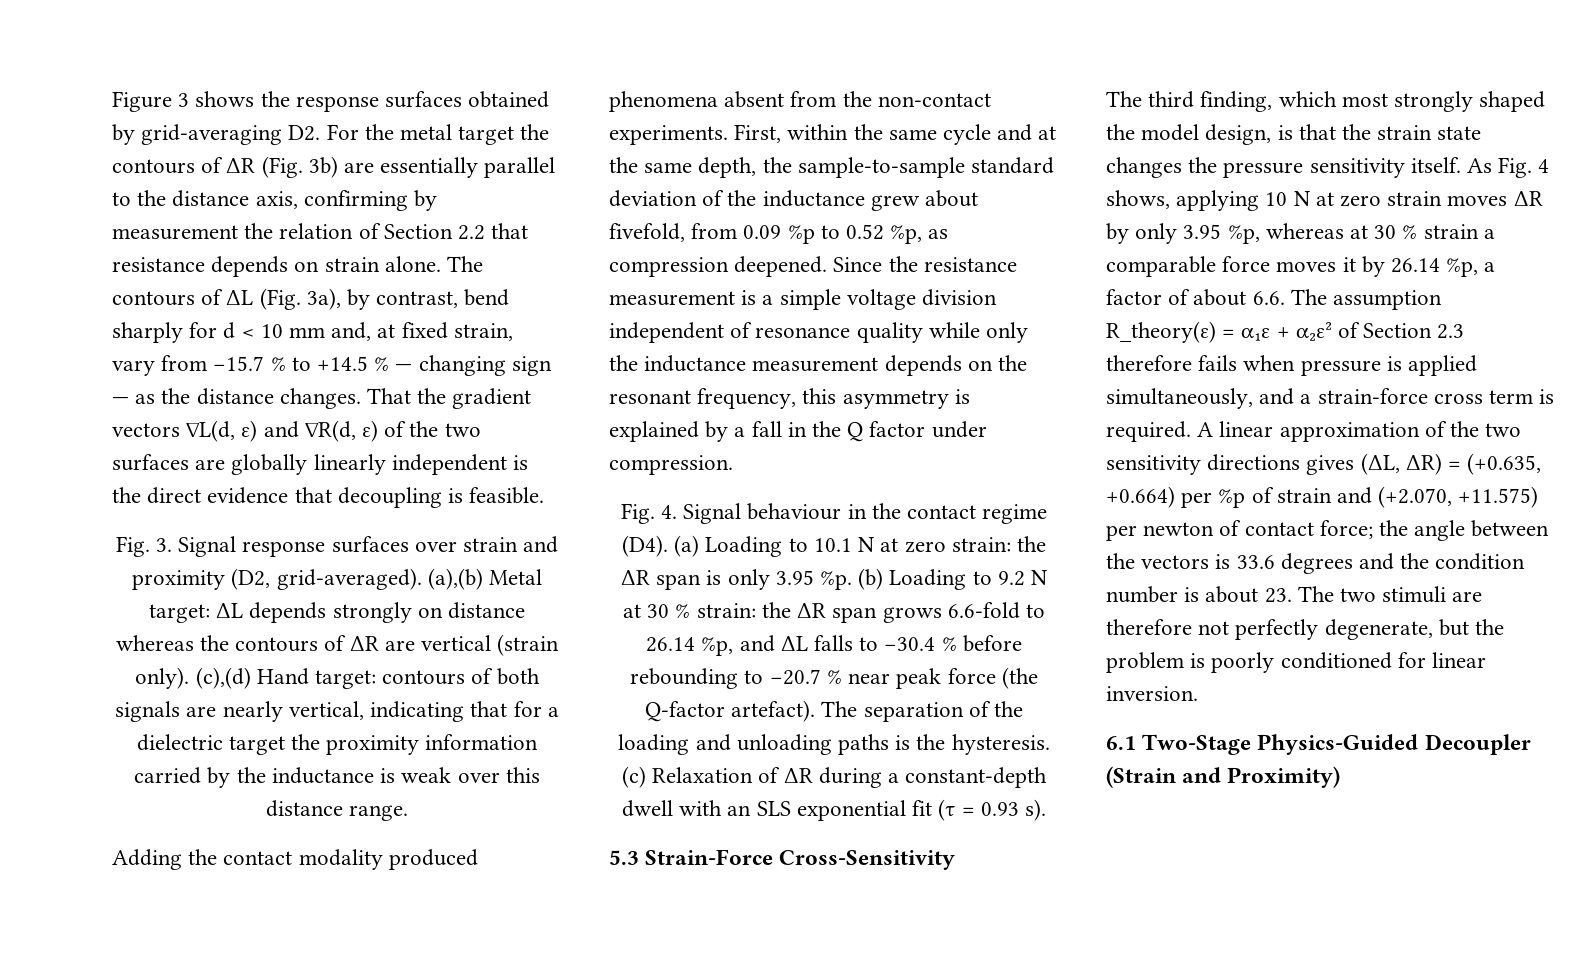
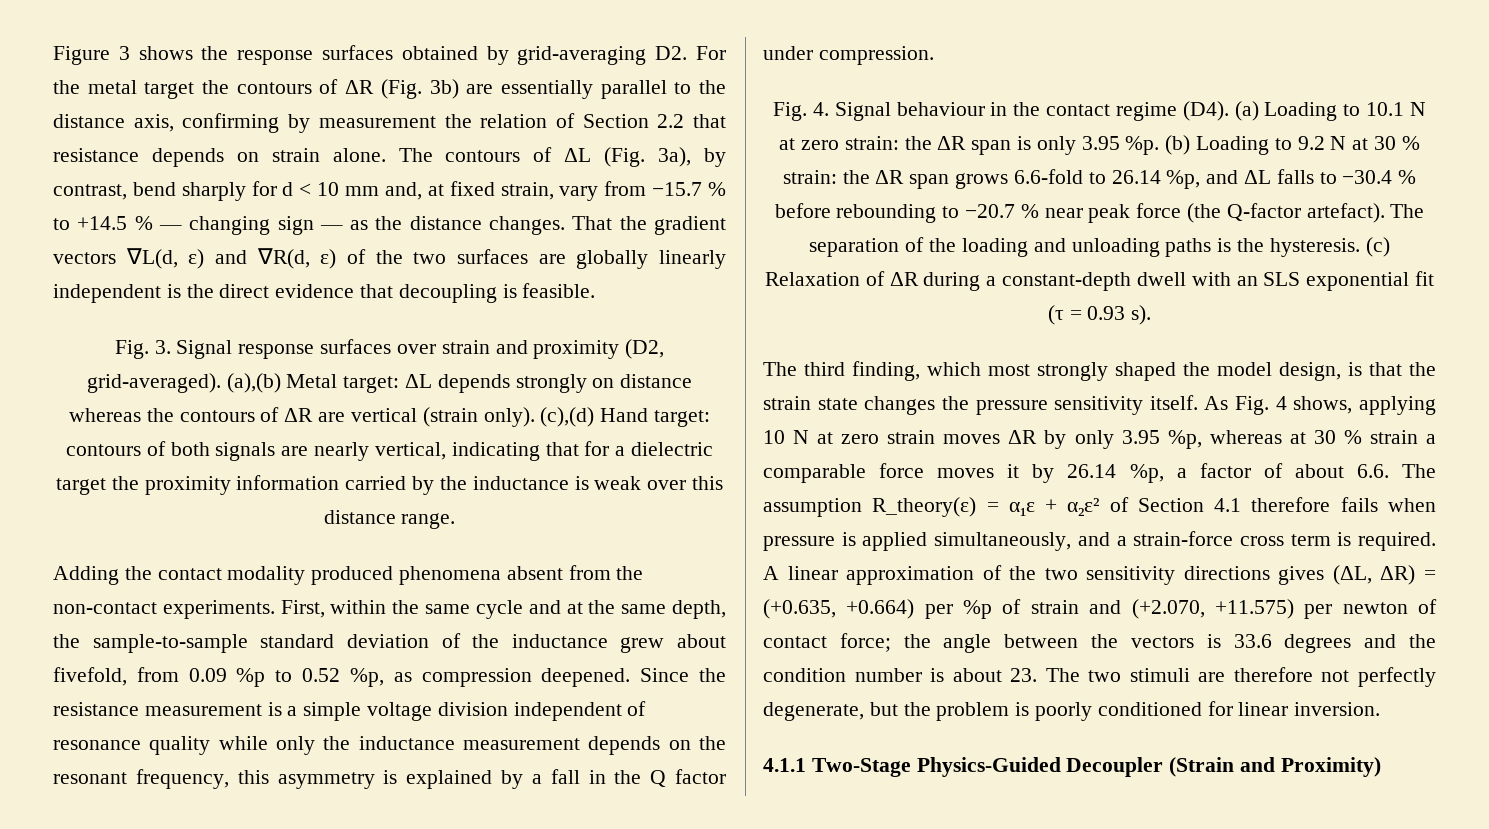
- 5.3 Strain-Force Cross-Sensitivity
- As Fig. 4 shows, applying 10 N at zero strain moves ΔR by only 3.95 %p, whereas at 30 % strain a comparable force moves it by 26.14 %p, a factor of about 6.6. The assumption R_theory(ε) = α₁ε + α₂ε² of Section 2.3 therefore fails when pressure is applied simultaneously, and a strain-force cross term is required.
+ As Fig. 4 shows, applying 10 N at zero strain moves ΔR by only 3.95 %p, whereas at 30 % strain a comparable force moves it by 26.14 %p, a factor of about 6.6. The assumption R_theory(ε) = α₁ε + α₂ε² of Section 4.1 therefore fails when pressure is applied simultaneously, and a strain-force cross term is required.
- 6.1 Two-Stage Physics-Guided Decoupler (Strain and Proximity)
+ 4.1.1 Two-Stage Physics-Guided Decoupler (Strain and Proximity)

